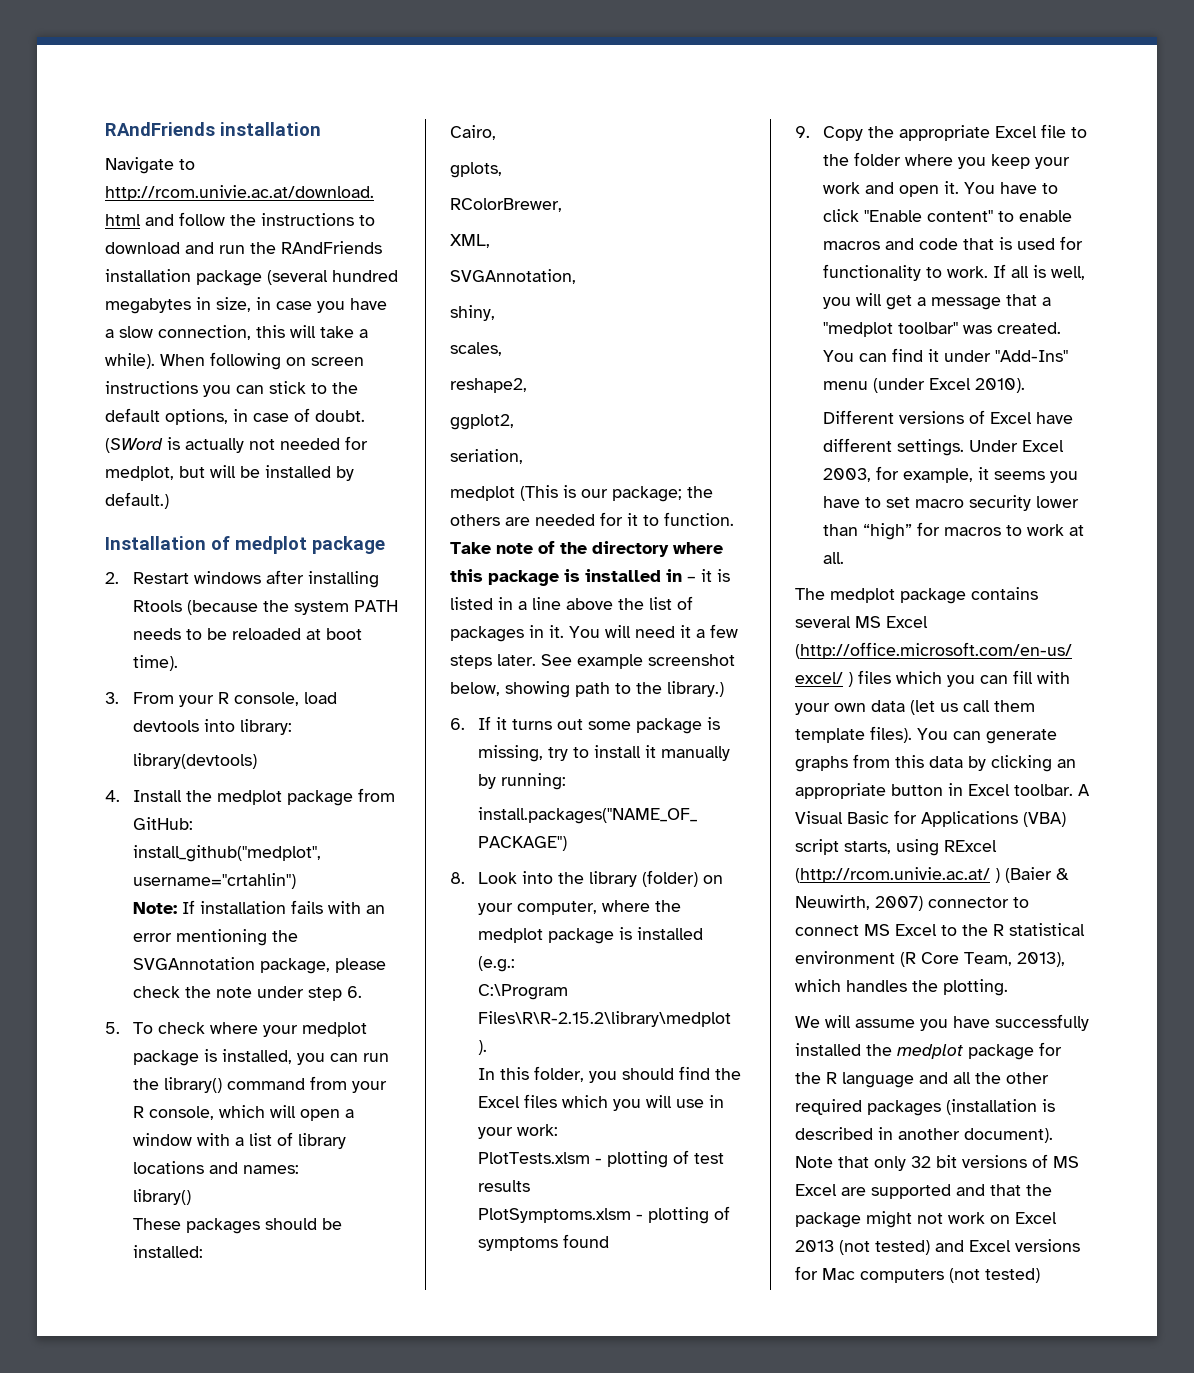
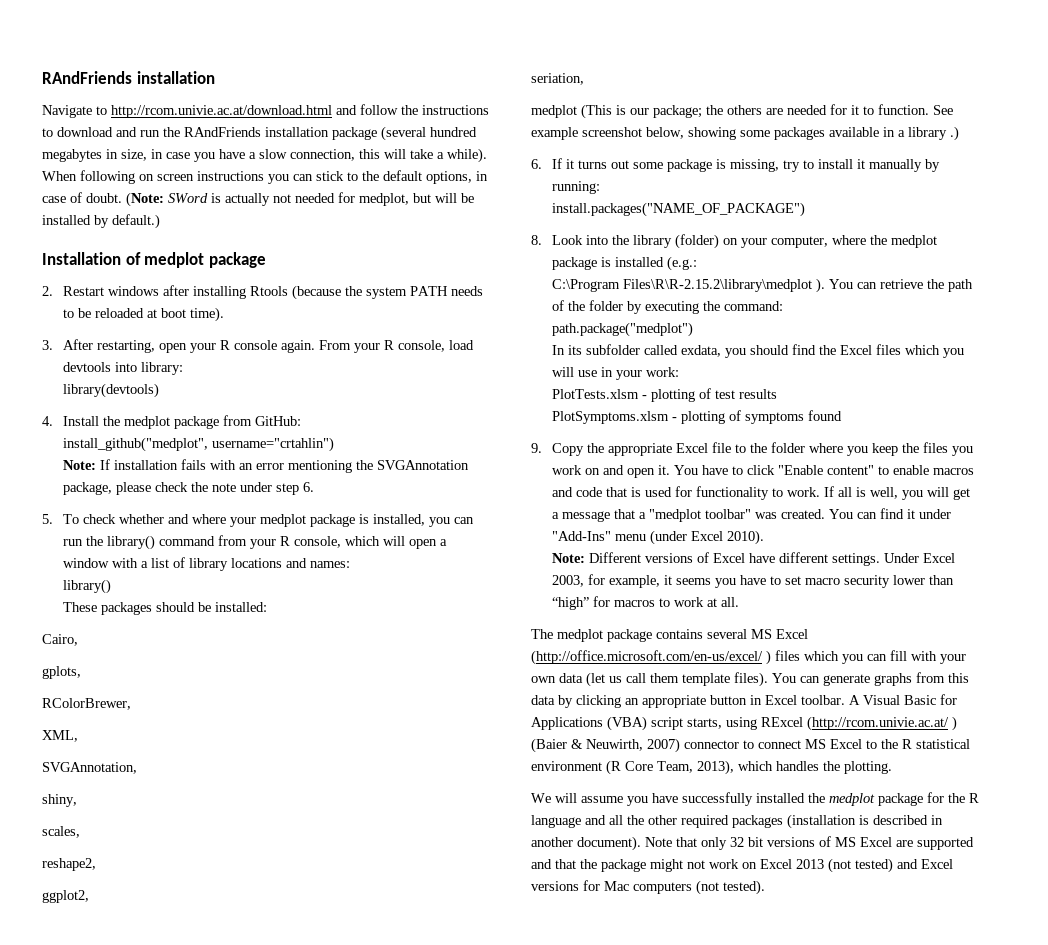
- (SWord is actually not needed for medplot, but will be installed by default.)
+ (Note: SWord is actually not needed for medplot, but will be installed by default.)
- 3. From your R console, load devtools into library:
+ 3. After restarting, open your R console again. From your R console, load devtools into library:
- 5. To check where your medplot package is installed, you can run the library() command from your R console, which will open a window with a list of library locations and names:
+ 5. To check whether and where your medplot package is installed, you can run the library() command from your R console, which will open a window with a list of library locations and names:
- Take note of the directory where this package is installed in – it is listed in a line above the list of packages in it. You will need it a few steps later.
- See example screenshot below, showing path to the library.)
+ See example screenshot below, showing some packages available in a library .)
- C:\Program Files\R\R-2.15.2\library\medplot ).
- In this folder, you should find the Excel files which you will use in your work:
+ C:\Program Files\R\R-2.15.2\library\medplot ). You can retrieve the path of the folder by executing the command:
+ path.package("medplot")
+ In its subfolder called exdata, you should find the Excel files which you will use in your work:
- 9. Copy the appropriate Excel file to the folder where you keep your work and open it.
+ 9. Copy the appropriate Excel file to the folder where you keep the files you work on and open it.
- Different versions of Excel have different settings.
+ Note: Different versions of Excel have different settings.
- Note that only 32 bit versions of MS Excel are supported and that the package might not work on Excel 2013 (not tested) and Excel versions for Mac computers (not tested)
+ Note that only 32 bit versions of MS Excel are supported and that the package might not work on Excel 2013 (not tested) and Excel versions for Mac computers (not tested).

